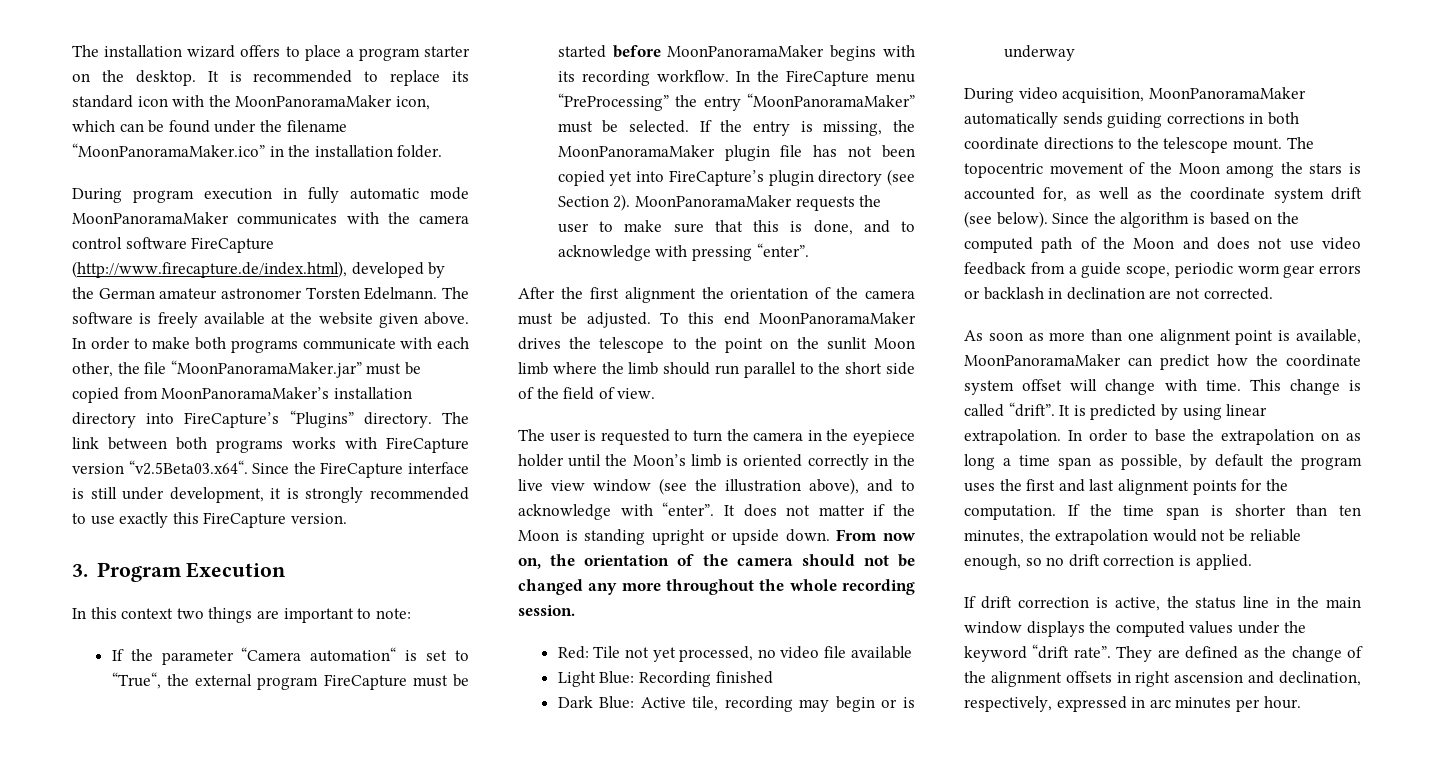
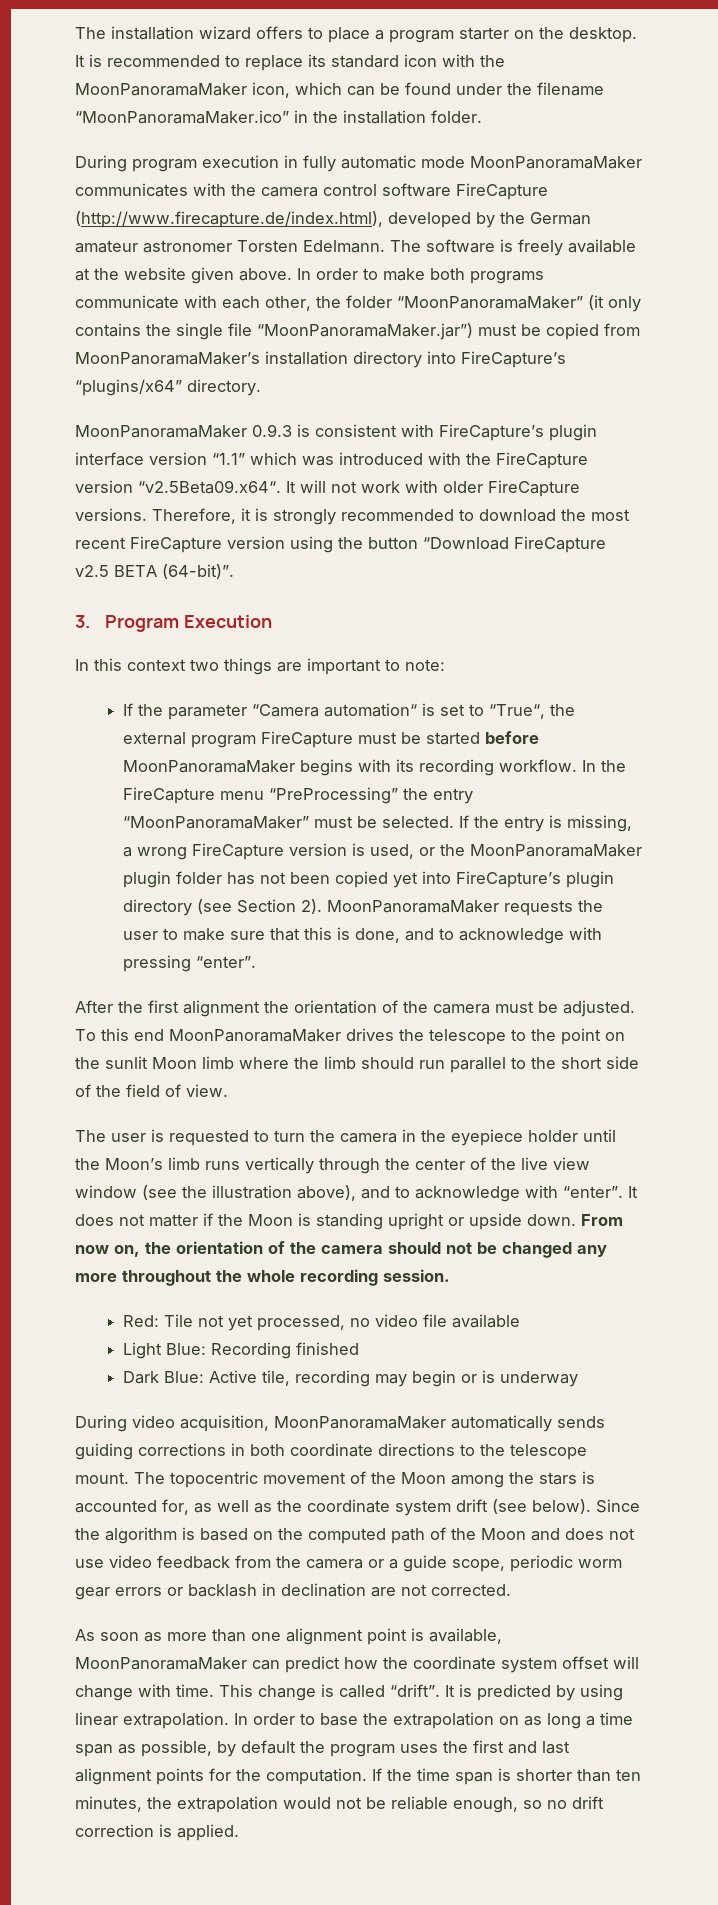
- In order to make both programs communicate with each other, the file “MoonPanoramaMaker.jar” must be copied from MoonPanoramaMaker’s installation directory into FireCapture’s “Plugins” directory. The link between both programs works with FireCapture version “v2.5Beta03.x64“. Since the FireCapture interface is still under development, it is strongly recommended to use exactly this FireCapture version.
+ In order to make both programs communicate with each other, the folder “MoonPanoramaMaker” (it only contains the single file “MoonPanoramaMaker.jar”) must be copied from MoonPanoramaMaker’s installation directory into FireCapture’s “plugins/x64” directory.
+ MoonPanoramaMaker 0.9.3 is consistent with FireCapture’s plugin interface version “1.1” which was introduced with the FireCapture version “v2.5Beta09.x64“. It will not work with older FireCapture versions. Therefore, it is strongly recommended to download the most recent FireCapture version using the button “Download FireCapture v2.5 BETA (64-bit)”.
- If the entry is missing, the MoonPanoramaMaker plugin file has not been copied yet into FireCapture’s plugin directory (see Section 2).
+ If the entry is missing, a wrong FireCapture version is used, or the MoonPanoramaMaker plugin folder has not been copied yet into FireCapture’s plugin directory (see Section 2).
- The user is requested to turn the camera in the eyepiece holder until the Moon’s limb is oriented correctly in the live view window (see the illustration above), and to acknowledge with “enter”.
+ The user is requested to turn the camera in the eyepiece holder until the Moon’s limb runs vertically through the center of the live view window (see the illustration above), and to acknowledge with “enter”.
- Since the algorithm is based on the computed path of the Moon and does not use video feedback from a guide scope, periodic worm gear errors or backlash in declination are not corrected.
+ Since the algorithm is based on the computed path of the Moon and does not use video feedback from the camera or a guide scope, periodic worm gear errors or backlash in declination are not corrected.
- If drift correction is active, the status line in the main window displays the computed values under the keyword “drift rate”. They are defined as the change of the alignment offsets in right ascension and declination, respectively, expressed in arc minutes per hour.

